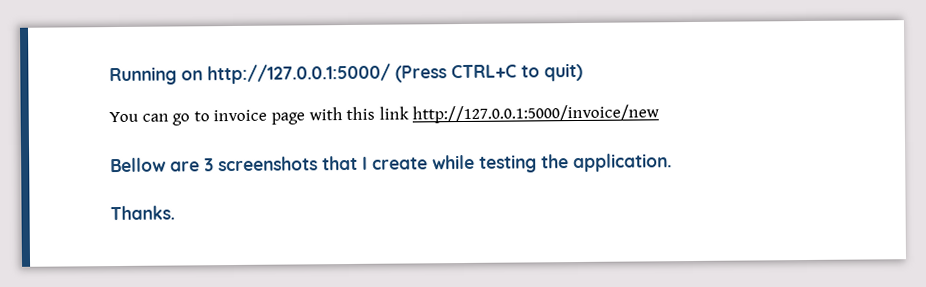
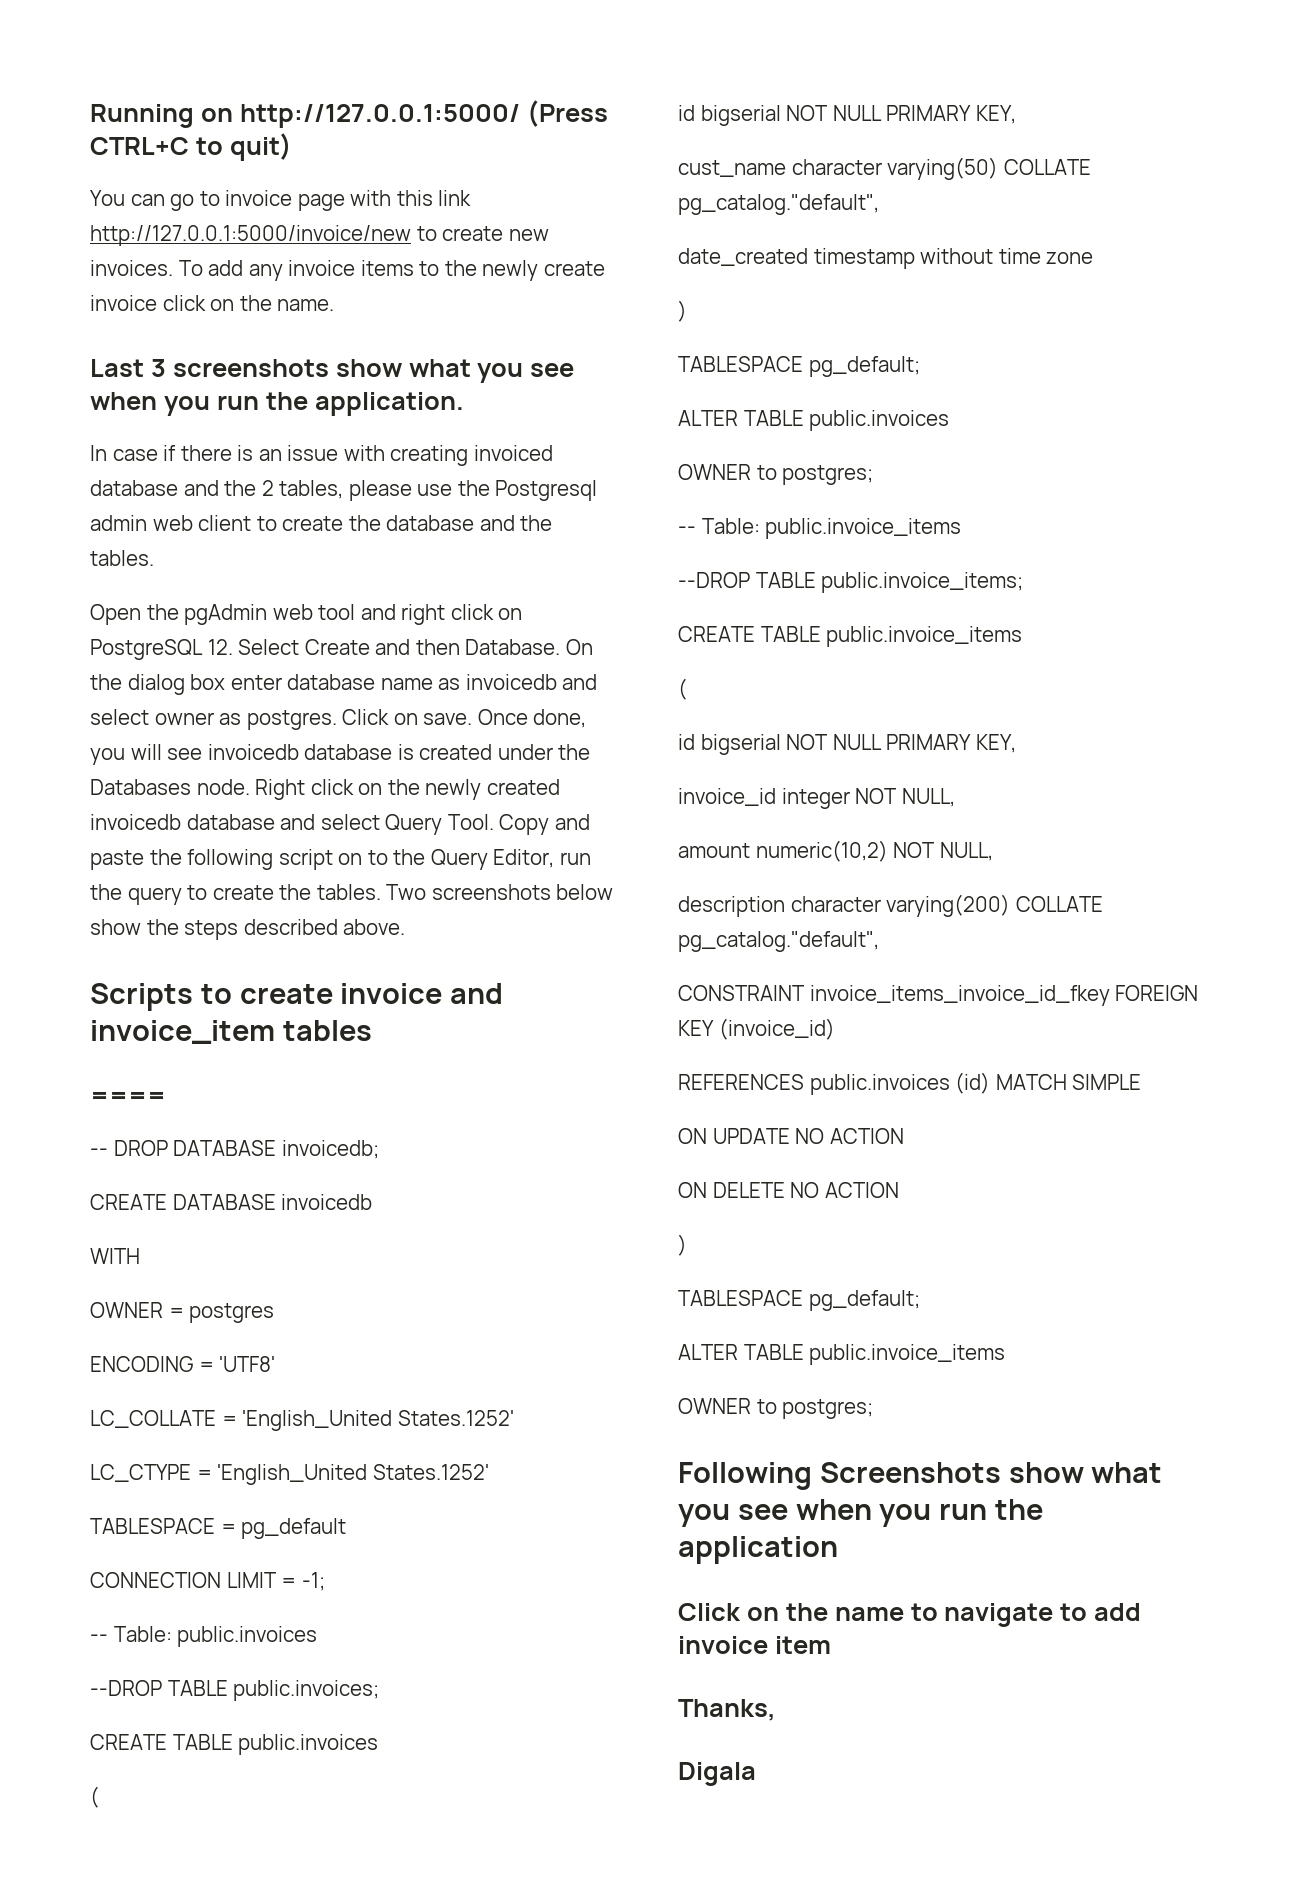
- You can go to invoice page with this link http://127.0.0.1:5000/invoice/new
- Bellow are 3 screenshots that I create while testing the application.
- Thanks.
+ You can go to invoice page with this link http://127.0.0.1:5000/invoice/new to create new invoices. To add any invoice items to the newly create invoice click on the name.
+ Last 3 screenshots show what you see when you run the application.
+ In case if there is an issue with creating invoiced database and the 2 tables, please use the Postgresql admin web client to create the database and the tables.
+ Open the pgAdmin web tool and right click on PostgreSQL 12. Select Create and then Database. On the dialog box enter database name as invoicedb and select owner as postgres. Click on save. Once done, you will see invoicedb database is created under the Databases node. Right click on the newly created invoicedb database and select Query Tool. Copy and paste the following script on to the Query Editor, run the query to create the tables. Two screenshots below show the steps described above.
+ Scripts to create invoice and invoice_item tables
+ ====
+ -- DROP DATABASE invoicedb;
+ CREATE DATABASE invoicedb
+ WITH
+ OWNER = postgres
+ ENCODING = 'UTF8'
+ LC_COLLATE = 'English_United States.1252'
+ LC_CTYPE = 'English_United States.1252'
+ TABLESPACE = pg_default
+ CONNECTION LIMIT = -1;
+ -- Table: public.invoices
+ --DROP TABLE public.invoices;
+ CREATE TABLE public.invoices
+ (
+ id bigserial NOT NULL PRIMARY KEY,
+ cust_name character varying(50) COLLATE pg_catalog."default",
+ date_created timestamp without time zone
+ )
+ TABLESPACE pg_default;
+ ALTER TABLE public.invoices
+ OWNER to postgres;
+ -- Table: public.invoice_items
+ --DROP TABLE public.invoice_items;
+ CREATE TABLE public.invoice_items
+ (
+ id bigserial NOT NULL PRIMARY KEY,
+ invoice_id integer NOT NULL,
+ amount numeric(10,2) NOT NULL,
+ description character varying(200) COLLATE pg_catalog."default",
+ CONSTRAINT invoice_items_invoice_id_fkey FOREIGN KEY (invoice_id)
+ REFERENCES public.invoices (id) MATCH SIMPLE
+ ON UPDATE NO ACTION
+ ON DELETE NO ACTION
+ )
+ TABLESPACE pg_default;
+ ALTER TABLE public.invoice_items
+ OWNER to postgres;
+ Following Screenshots show what you see when you run the application
+ Click on the name to navigate to add invoice item
+ Thanks,
+ Digala

